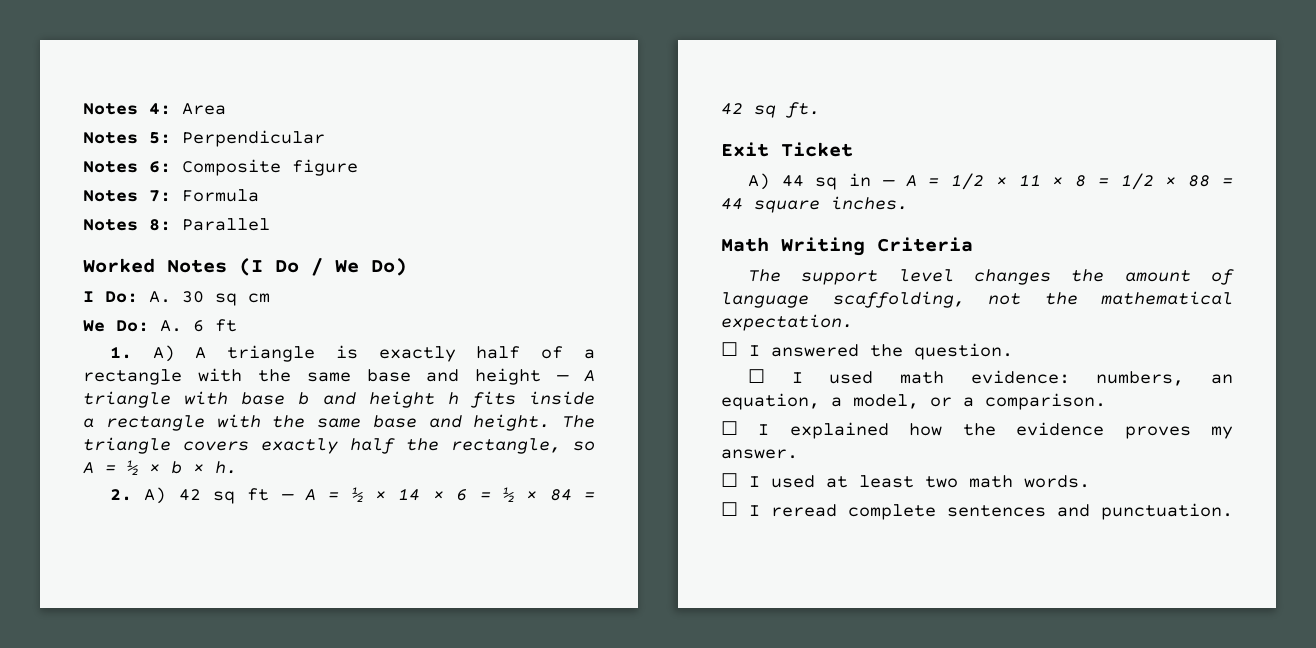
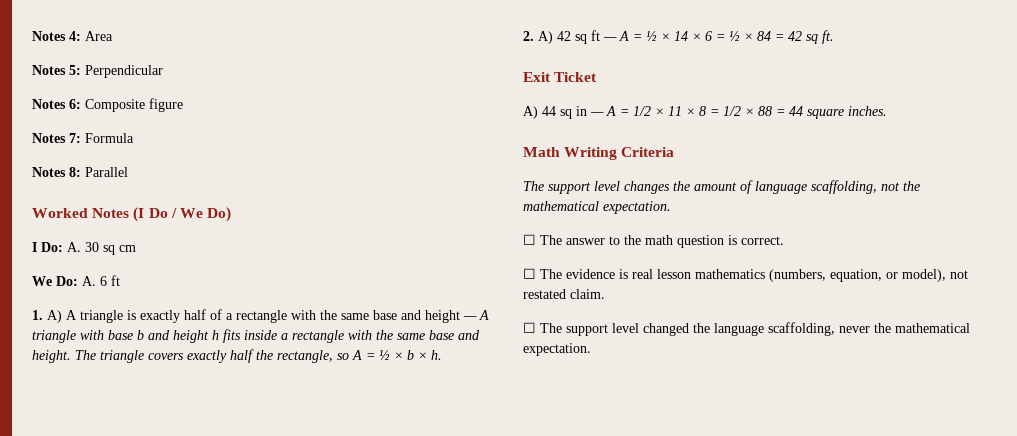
- ☐ I answered the question.
- ☐ I used math evidence: numbers, an equation, a model, or a comparison.
- ☐ I explained how the evidence proves my answer.
- ☐ I used at least two math words.
- ☐ I reread complete sentences and punctuation.
+ ☐ The answer to the math question is correct.
+ ☐ The evidence is real lesson mathematics (numbers, equation, or model), not restated claim.
+ ☐ The support level changed the language scaffolding, never the mathematical expectation.

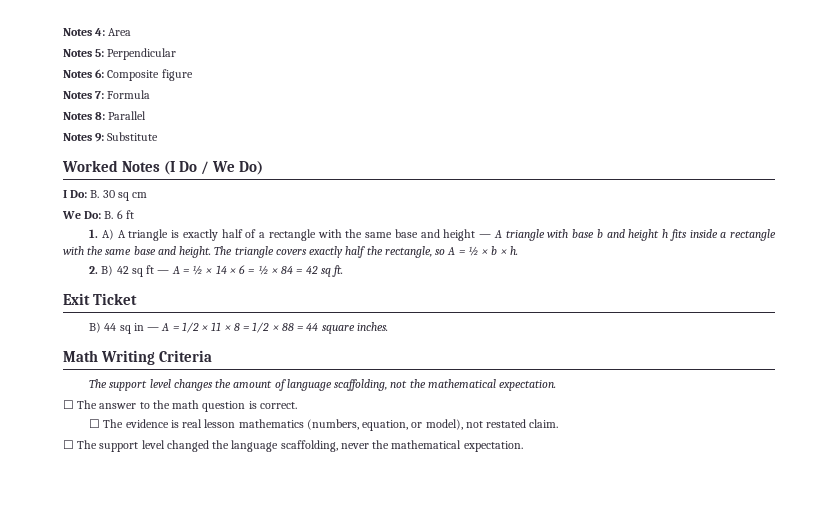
+ Notes 9: Substitute
- I Do: A. 30 sq cm
+ I Do: B. 30 sq cm
- We Do: A. 6 ft
+ We Do: B. 6 ft
- 2. A) 42 sq ft — A = ½ × 14 × 6 = ½ × 84 = 42 sq ft.
+ 2. B) 42 sq ft — A = ½ × 14 × 6 = ½ × 84 = 42 sq ft.
- A) 44 sq in — A = 1/2 × 11 × 8 = 1/2 × 88 = 44 square inches.
+ B) 44 sq in — A = 1/2 × 11 × 8 = 1/2 × 88 = 44 square inches.

